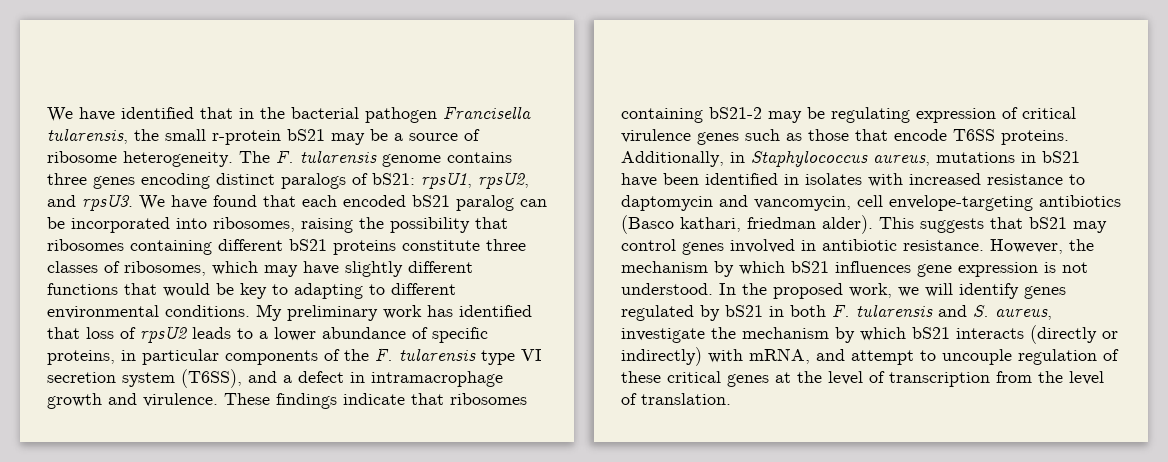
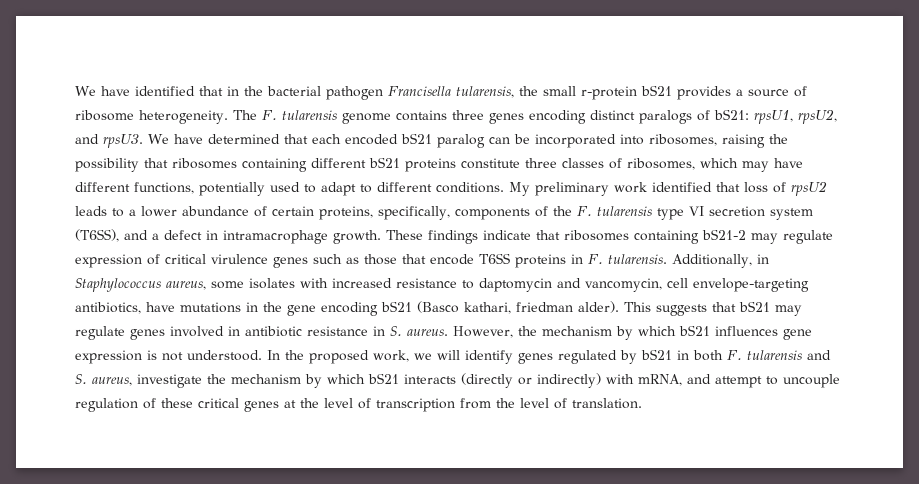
- We have identified that in the bacterial pathogen Francisella tularensis, the small r-protein bS21 may be a source of ribosome heterogeneity.
+ We have identified that in the bacterial pathogen Francisella tularensis, the small r-protein bS21 provides a source of ribosome heterogeneity.
- We have found that each encoded bS21 paralog can be incorporated into ribosomes, raising the possibility that ribosomes containing different bS21 proteins constitute three classes of ribosomes, which may have slightly different functions that would be key to adapting to different environmental conditions.
+ We have determined that each encoded bS21 paralog can be incorporated into ribosomes, raising the possibility that ribosomes containing different bS21 proteins constitute three classes of ribosomes, which may have different functions, potentially used to adapt to different conditions.
- My preliminary work has identified that loss of rpsU2 leads to a lower abundance of specific proteins, in particular components of the F. tularensis type VI secretion system (T6SS), and a defect in intramacrophage growth and virulence.
+ My preliminary work identified that loss of rpsU2 leads to a lower abundance of certain proteins, specifically, components of the F. tularensis type VI secretion system (T6SS), and a defect in intramacrophage growth.
- These findings indicate that ribosomes containing bS21-2 may be regulating expression of critical virulence genes such as those that encode T6SS proteins. Additionally, in Staphylococcus aureus, mutations in bS21 have been identified in isolates with increased resistance to daptomycin and vancomycin, cell envelope-targeting antibiotics (Basco kathari, friedman alder).
+ These findings indicate that ribosomes containing bS21-2 may regulate expression of critical virulence genes such as those that encode T6SS proteins in F. tularensis. Additionally, in Staphylococcus aureus, some isolates with increased resistance to daptomycin and vancomycin, cell envelope-targeting antibiotics, have mutations in the gene encoding bS21 (Basco kathari, friedman alder).
- This suggests that bS21 may control genes involved in antibiotic resistance.
+ This suggests that bS21 may regulate genes involved in antibiotic resistance in S. aureus.

